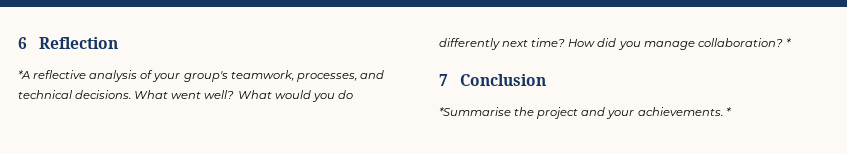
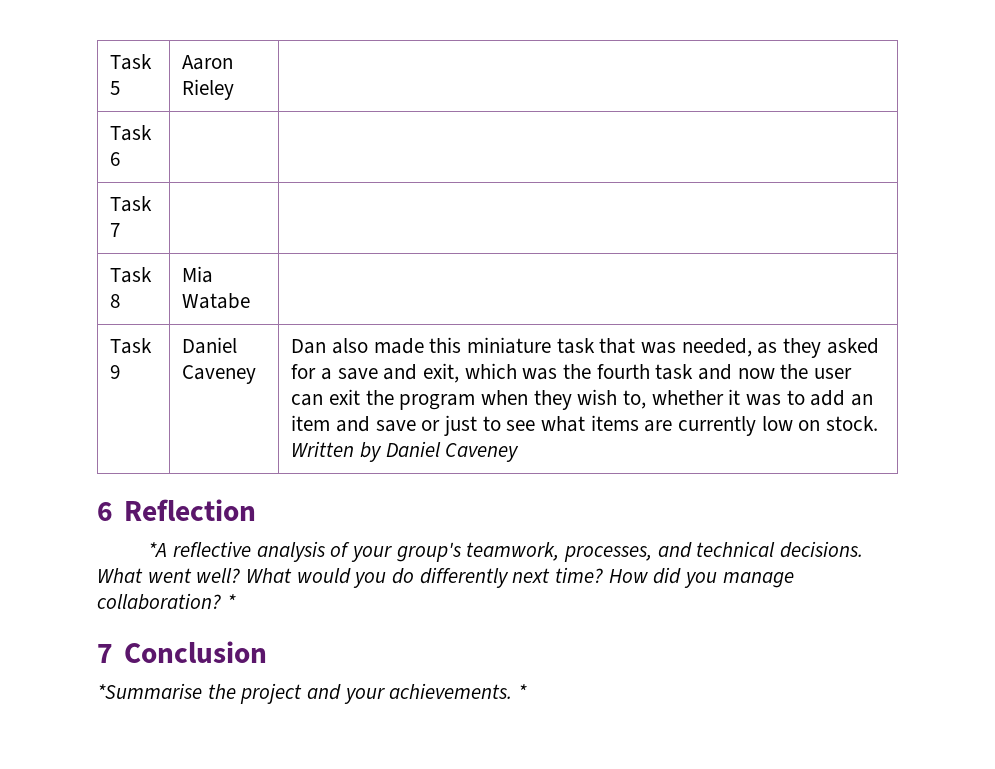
+ Task 5 | Aaron Rieley |
+ Task 6 | |
+ Task 7 | |
+ Task 8 | Mia Watabe |
+ Task 9 | Daniel Caveney | Dan also made this miniature task that was needed, as they asked for a save and exit, which was the fourth task and now the user can exit the program when they wish to, whether it was to add an item and save or just to see what items are currently low on stock. Written by Daniel Caveney

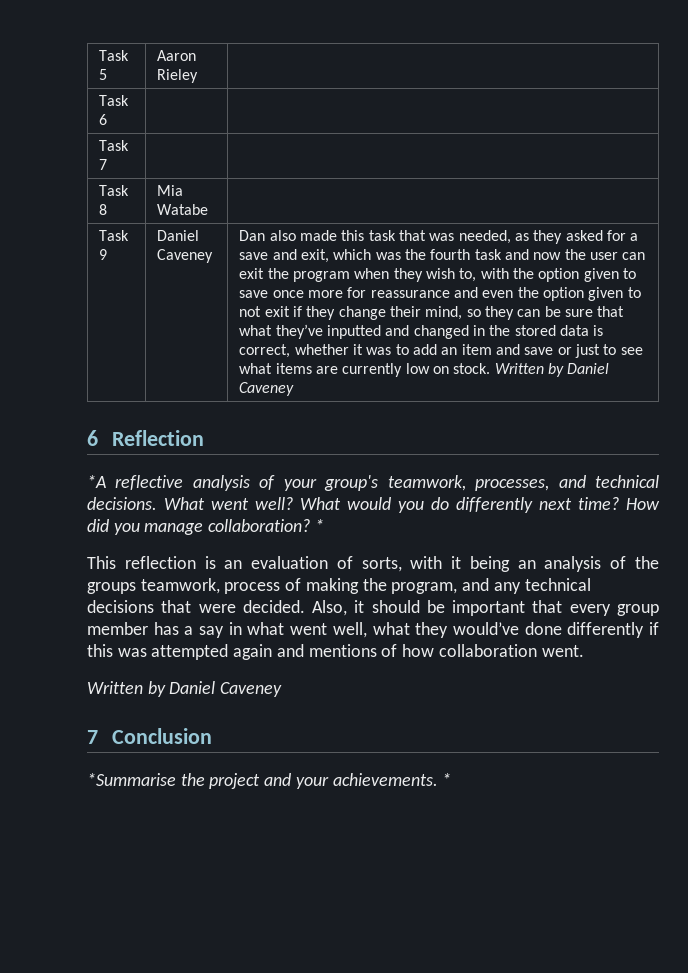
- Dan also made this miniature task that was needed, as they asked for a save and exit, which was the fourth task and now the user can exit the program when they wish to, whether it was to add an item and save or just to see what items are currently low on stock.
+ Dan also made this task that was needed, as they asked for a save and exit, which was the fourth task and now the user can exit the program when they wish to, with the option given to save once more for reassurance and even the option given to not exit if they change their mind, so they can be sure that what they’ve inputted and changed in the stored data is correct, whether it was to add an item and save or just to see what items are currently low on stock.
+ This reflection is an evaluation of sorts, with it being an analysis of the groups teamwork, process of making the program, and any technical decisions that were decided. Also, it should be important that every group member has a say in what went well, what they would’ve done differently if this was attempted again and mentions of how collaboration went.
+ Written by Daniel Caveney

